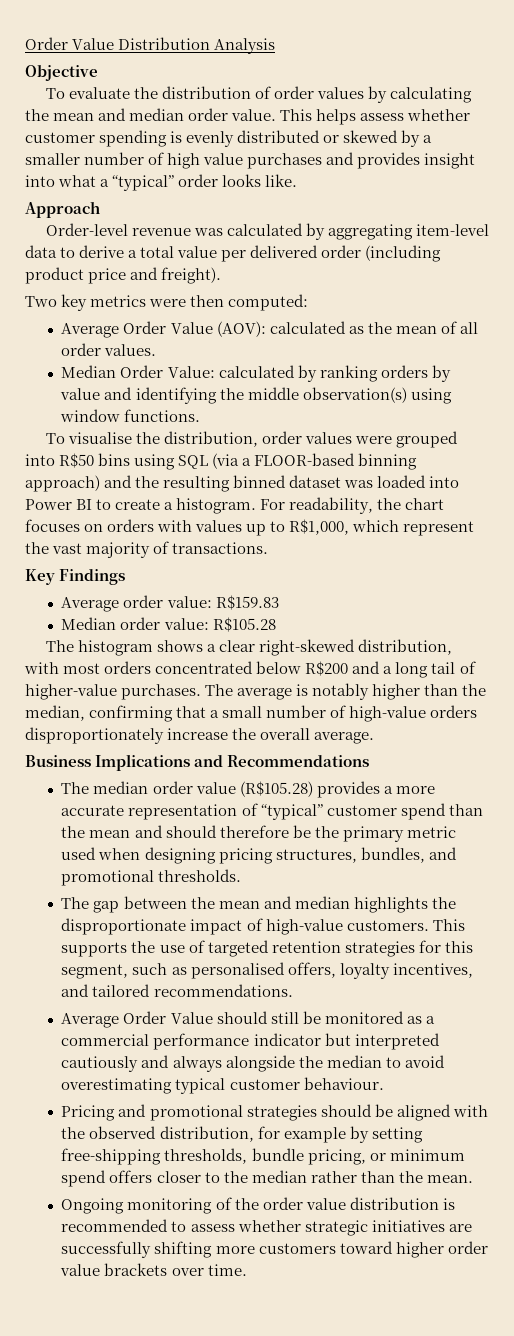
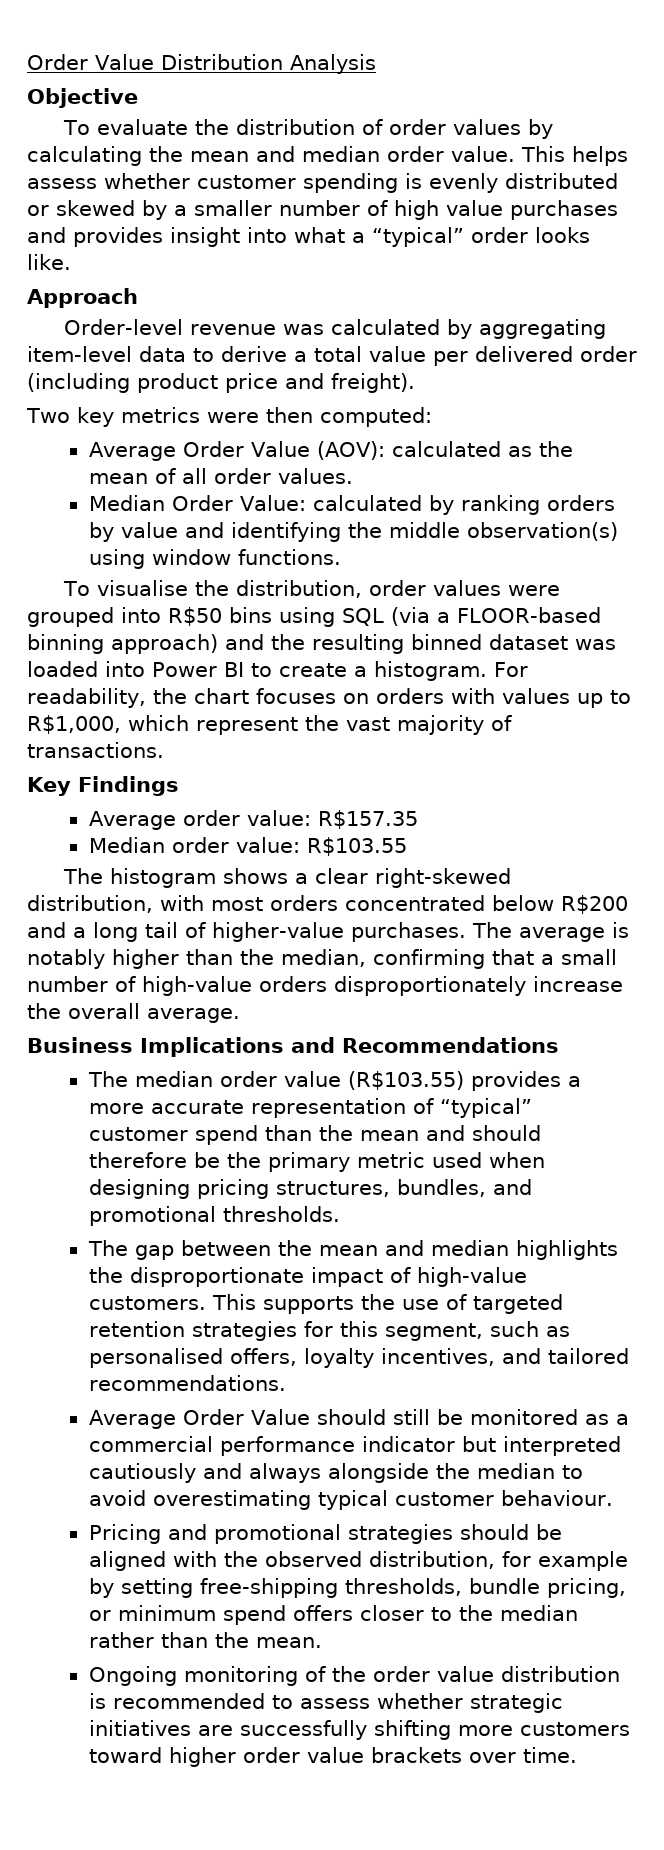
- Average order value: R$159.83
+ Average order value: R$157.35
- Median order value: R$105.28
+ Median order value: R$103.55
- The median order value (R$105.28) provides a more accurate representation of “typical” customer spend than the mean and should therefore be the primary metric used when designing pricing structures, bundles, and promotional thresholds.
+ The median order value (R$103.55) provides a more accurate representation of “typical” customer spend than the mean and should therefore be the primary metric used when designing pricing structures, bundles, and promotional thresholds.

